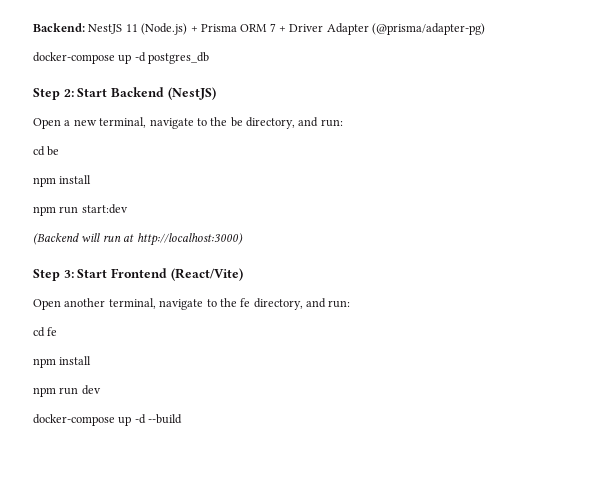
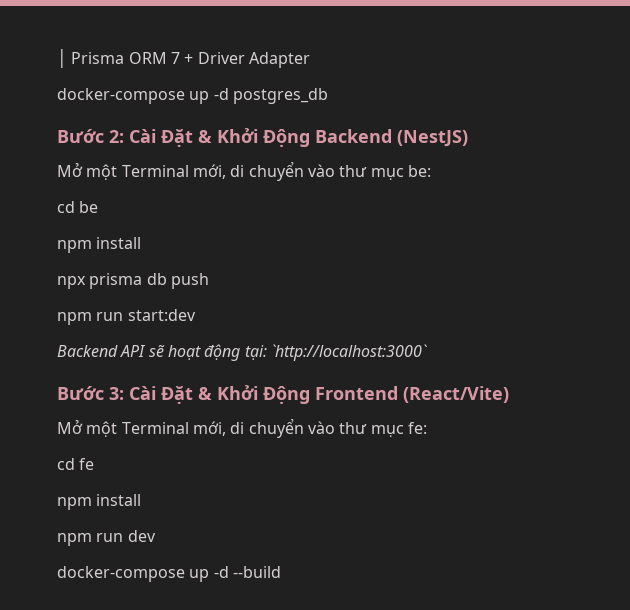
- Backend: NestJS 11 (Node.js) + Prisma ORM 7 + Driver Adapter (@prisma/adapter-pg)
+ │ Prisma ORM 7 + Driver Adapter
- Step 2: Start Backend (NestJS)
- Open a new terminal, navigate to the be directory, and run:
+ Bước 2: Cài Đặt & Khởi Động Backend (NestJS)
+ Mở một Terminal mới, di chuyển vào thư mục be:
+ npx prisma db push
- (Backend will run at http://localhost:3000)
- Step 3: Start Frontend (React/Vite)
- Open another terminal, navigate to the fe directory, and run:
+ Backend API sẽ hoạt động tại: `http://localhost:3000`
+ Bước 3: Cài Đặt & Khởi Động Frontend (React/Vite)
+ Mở một Terminal mới, di chuyển vào thư mục fe:

